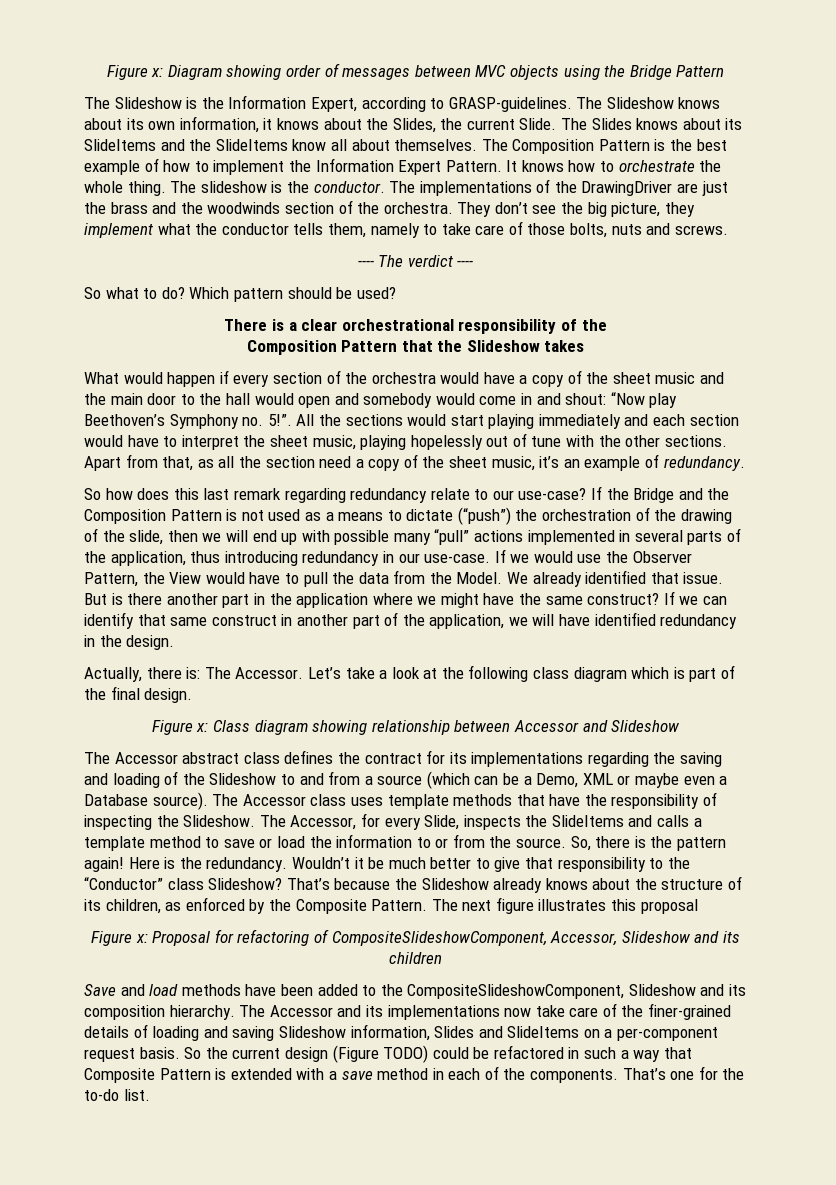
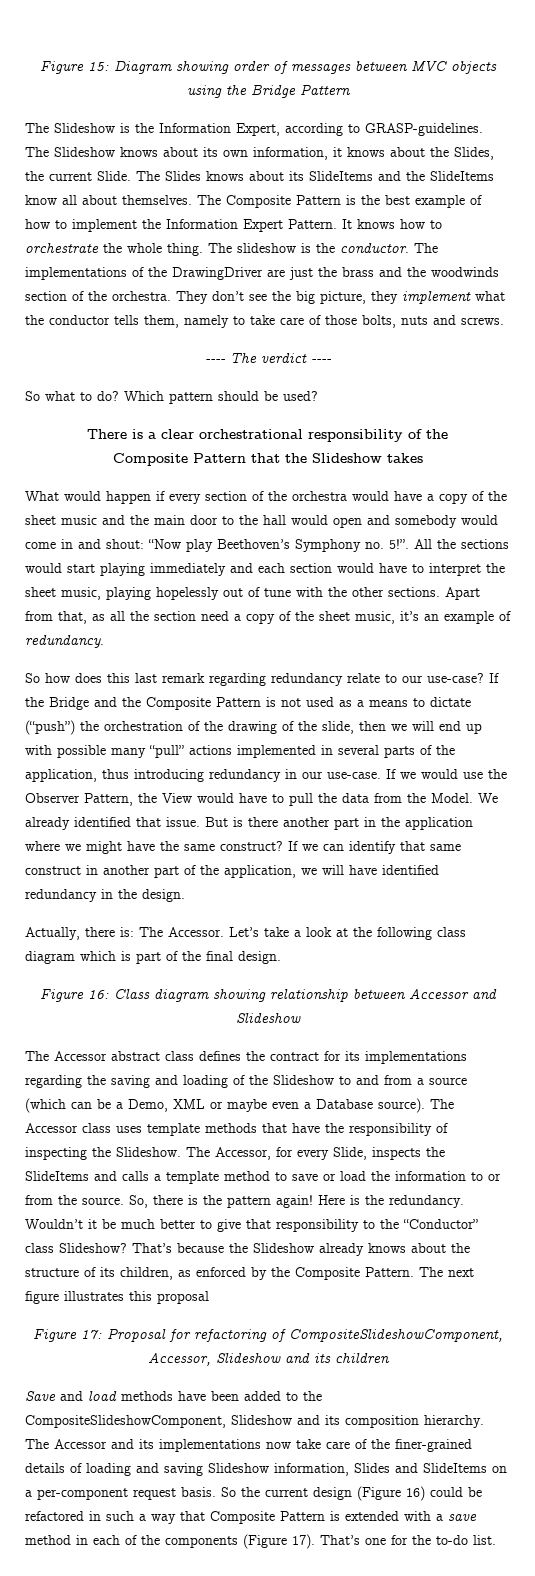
- Figure x: Diagram showing order of messages between MVC objects using the Bridge Pattern
+ Figure 15: Diagram showing order of messages between MVC objects using the Bridge Pattern
- The Composition Pattern is the best example of how to implement the Information Expert Pattern.
+ The Composite Pattern is the best example of how to implement the Information Expert Pattern.
- Composition Pattern that the Slideshow takes
+ Composite Pattern that the Slideshow takes
- If the Bridge and the Composition Pattern is not used as a means to dictate (“push”) the orchestration of the drawing of the slide, then we will end up with possible many “pull” actions implemented in several parts of the application, thus introducing redundancy in our use-case.
+ If the Bridge and the Composite Pattern is not used as a means to dictate (“push”) the orchestration of the drawing of the slide, then we will end up with possible many “pull” actions implemented in several parts of the application, thus introducing redundancy in our use-case.
- Figure x: Class diagram showing relationship between Accessor and Slideshow
+ Figure 16: Class diagram showing relationship between Accessor and Slideshow
- Figure x: Proposal for refactoring of CompositeSlideshowComponent, Accessor, Slideshow and its children
+ Figure 17: Proposal for refactoring of CompositeSlideshowComponent, Accessor, Slideshow and its children
- So the current design (Figure TODO) could be refactored in such a way that Composite Pattern is extended with a save method in each of the components.
+ So the current design (Figure 16) could be refactored in such a way that Composite Pattern is extended with a save method in each of the components (Figure 17).

